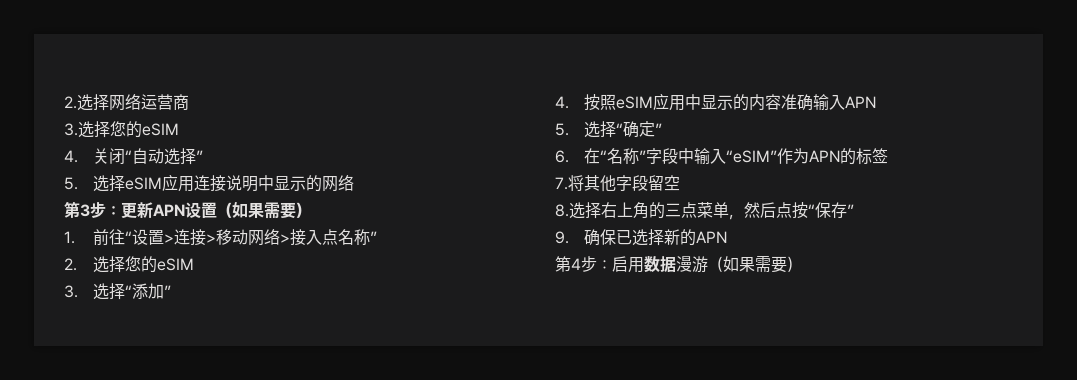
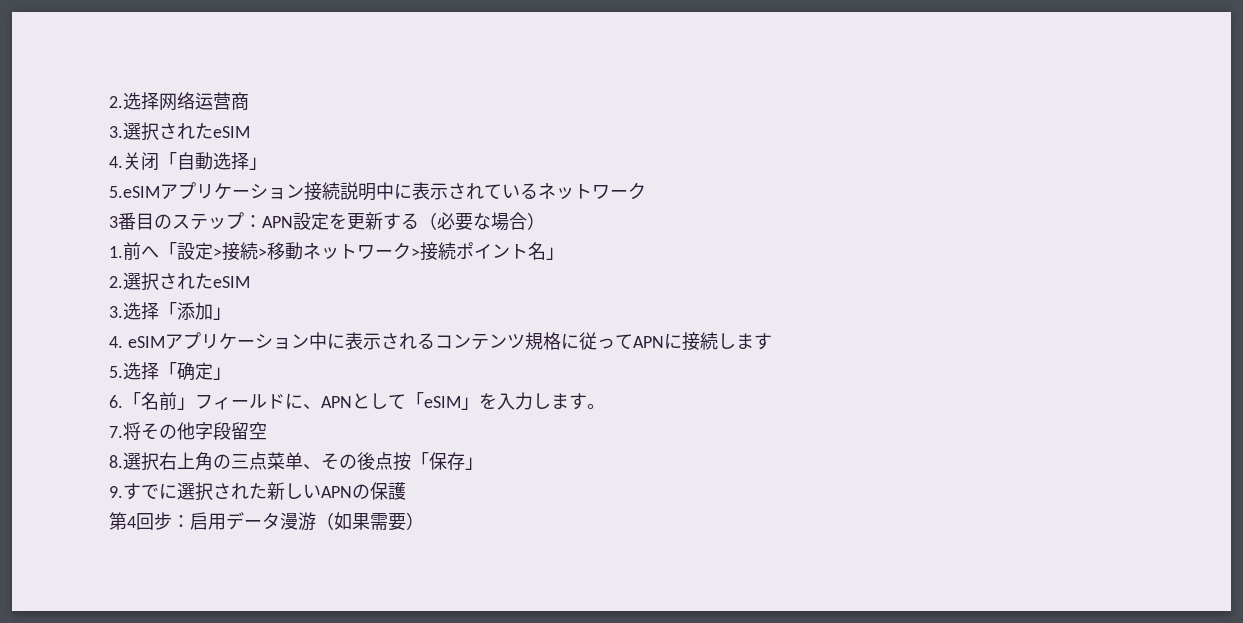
- 3.选择您的eSIM
- 4.关闭“自动选择”
- 5.选择eSIM应用连接说明中显示的网络
- 第3步：更新APN设置（如果需要）
- 1.前往“设置>连接>移动网络>接入点名称”
- 2.选择您的eSIM
- 3.选择“添加”
- 4.按照eSIM应用中显示的内容准确输入APN
- 5.选择“确定”
- 6.在“名称”字段中输入“eSIM”作为APN的标签
+ 3.選択されたeSIM
+ 4.关闭「自動选择」
+ 5.eSIMアプリケーション接続説明中に表示されているネットワーク
+ 3番目のステップ：APN設定を更新する（必要な場合）
+ 1.前へ「設定>接続>移動ネットワーク>接続ポイント名」
+ 2.選択されたeSIM
+ 3.选择「添加」
+ 4. eSIMアプリケーション中に表示されるコンテンツ規格に従ってAPNに接続します
+ 5.选择「确定」
+ 6.「名前」フィールドに、APNとして「eSIM」を入力します。
- 7.将其他字段留空
+ 7.将その他字段留空
- 8.选择右上角的三点菜单，然后点按“保存”
- 9.确保已选择新的APN
+ 8.選択右上角の三点菜单、その後点按「保存」
+ 9.すでに選択された新しいAPNの保護
- 第4步：启用数据漫游（如果需要）
+ 第4回步：启用データ漫游（如果需要）

